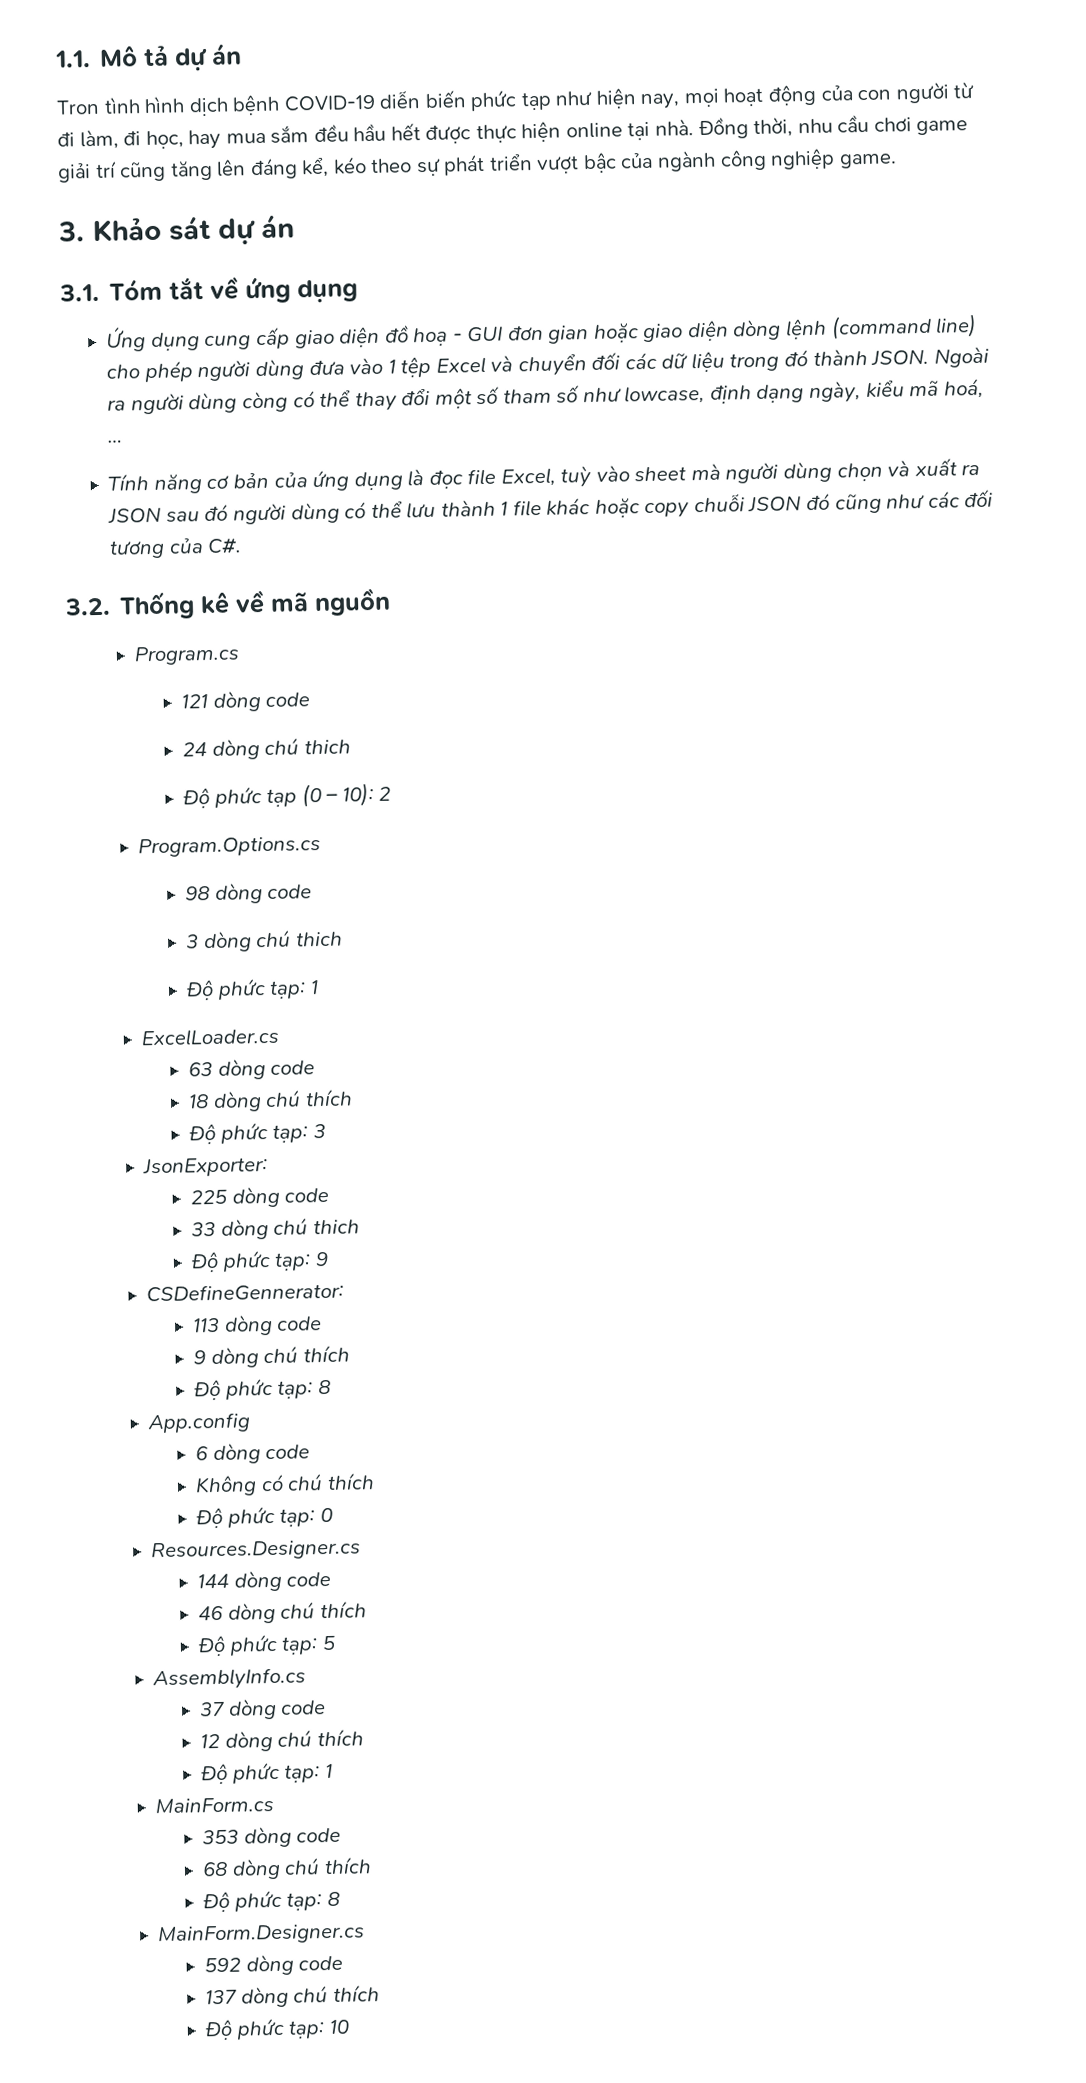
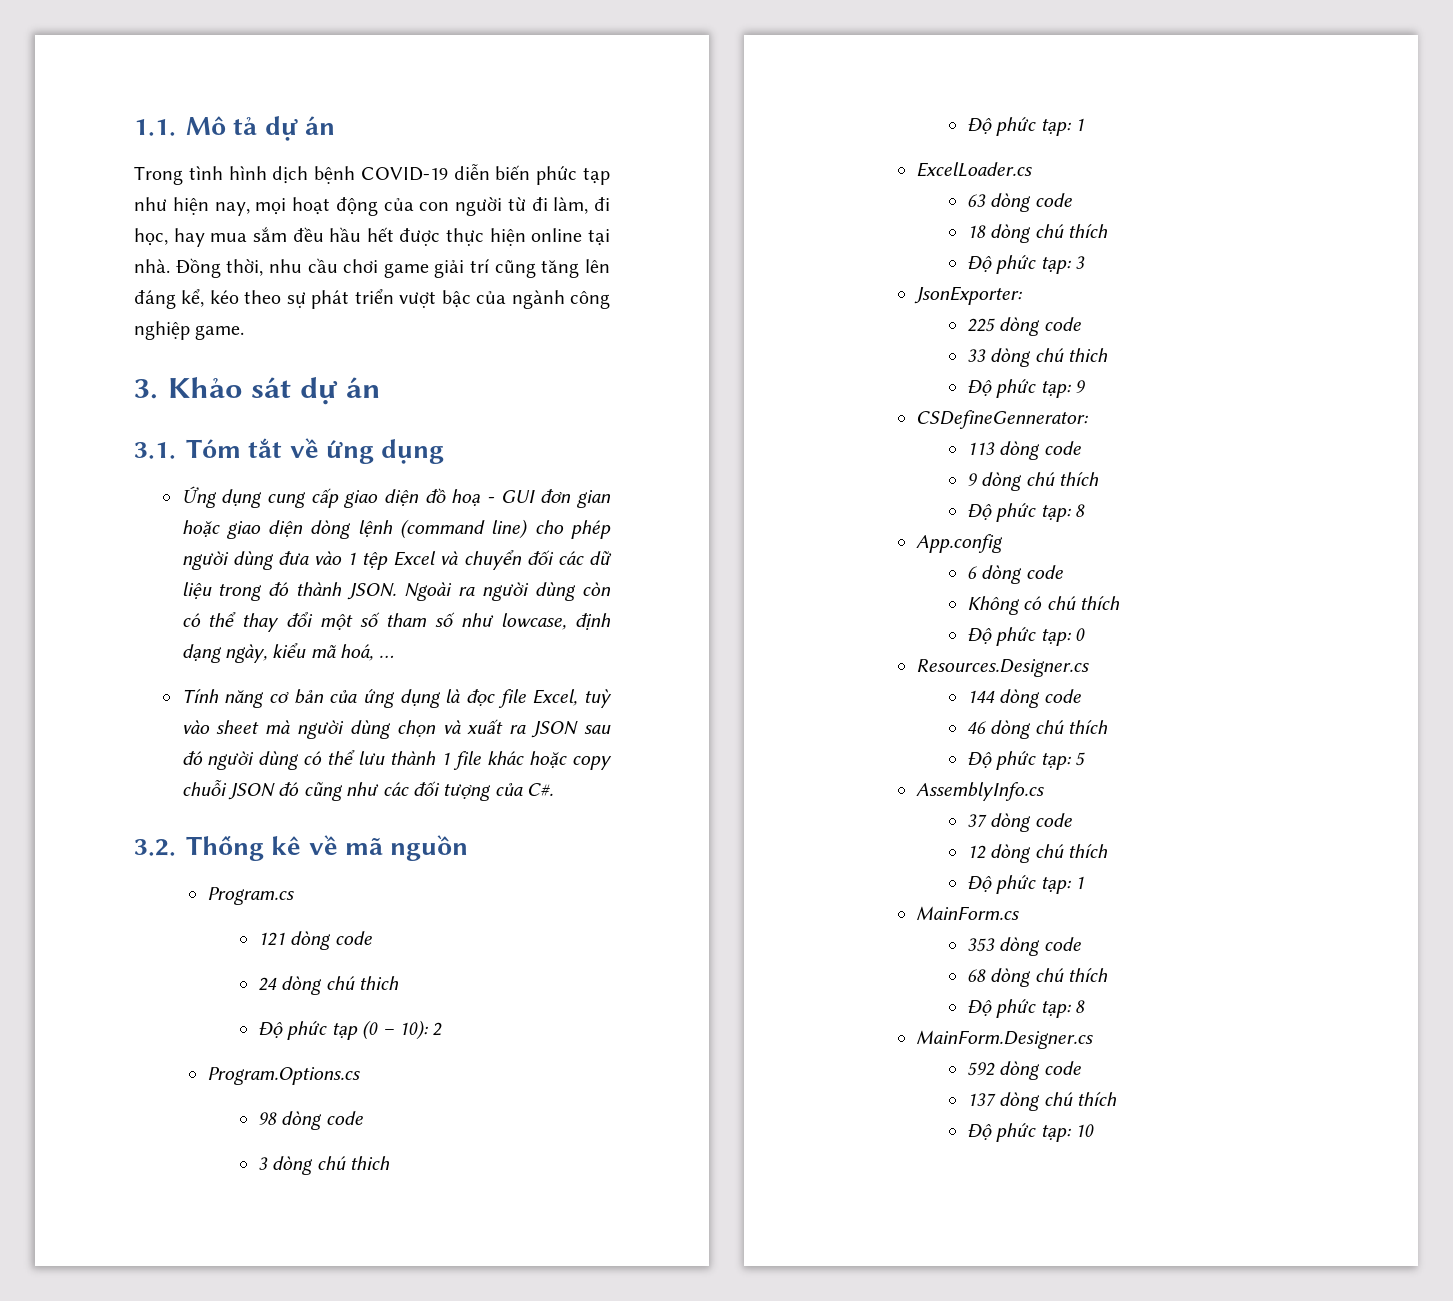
- Tron tình hình dịch bệnh COVID-19 diễn biến phức tạp như hiện nay, mọi hoạt động của con người từ đi làm, đi học, hay mua sắm đều hầu hết được thực hiện online tại nhà.
+ Trong tình hình dịch bệnh COVID-19 diễn biến phức tạp như hiện nay, mọi hoạt động của con người từ đi làm, đi học, hay mua sắm đều hầu hết được thực hiện online tại nhà.
- Ngoài ra người dùng còng có thể thay đổi một số tham số như lowcase, định dạng ngày, kiểu mã hoá, …
+ Ngoài ra người dùng còn có thể thay đổi một số tham số như lowcase, định dạng ngày, kiểu mã hoá, …
- Tính năng cơ bản của ứng dụng là đọc file Excel, tuỳ vào sheet mà người dùng chọn và xuất ra JSON sau đó người dùng có thể lưu thành 1 file khác hoặc copy chuỗi JSON đó cũng như các đối tương của C#.
+ Tính năng cơ bản của ứng dụng là đọc file Excel, tuỳ vào sheet mà người dùng chọn và xuất ra JSON sau đó người dùng có thể lưu thành 1 file khác hoặc copy chuỗi JSON đó cũng như các đối tượng của C#.

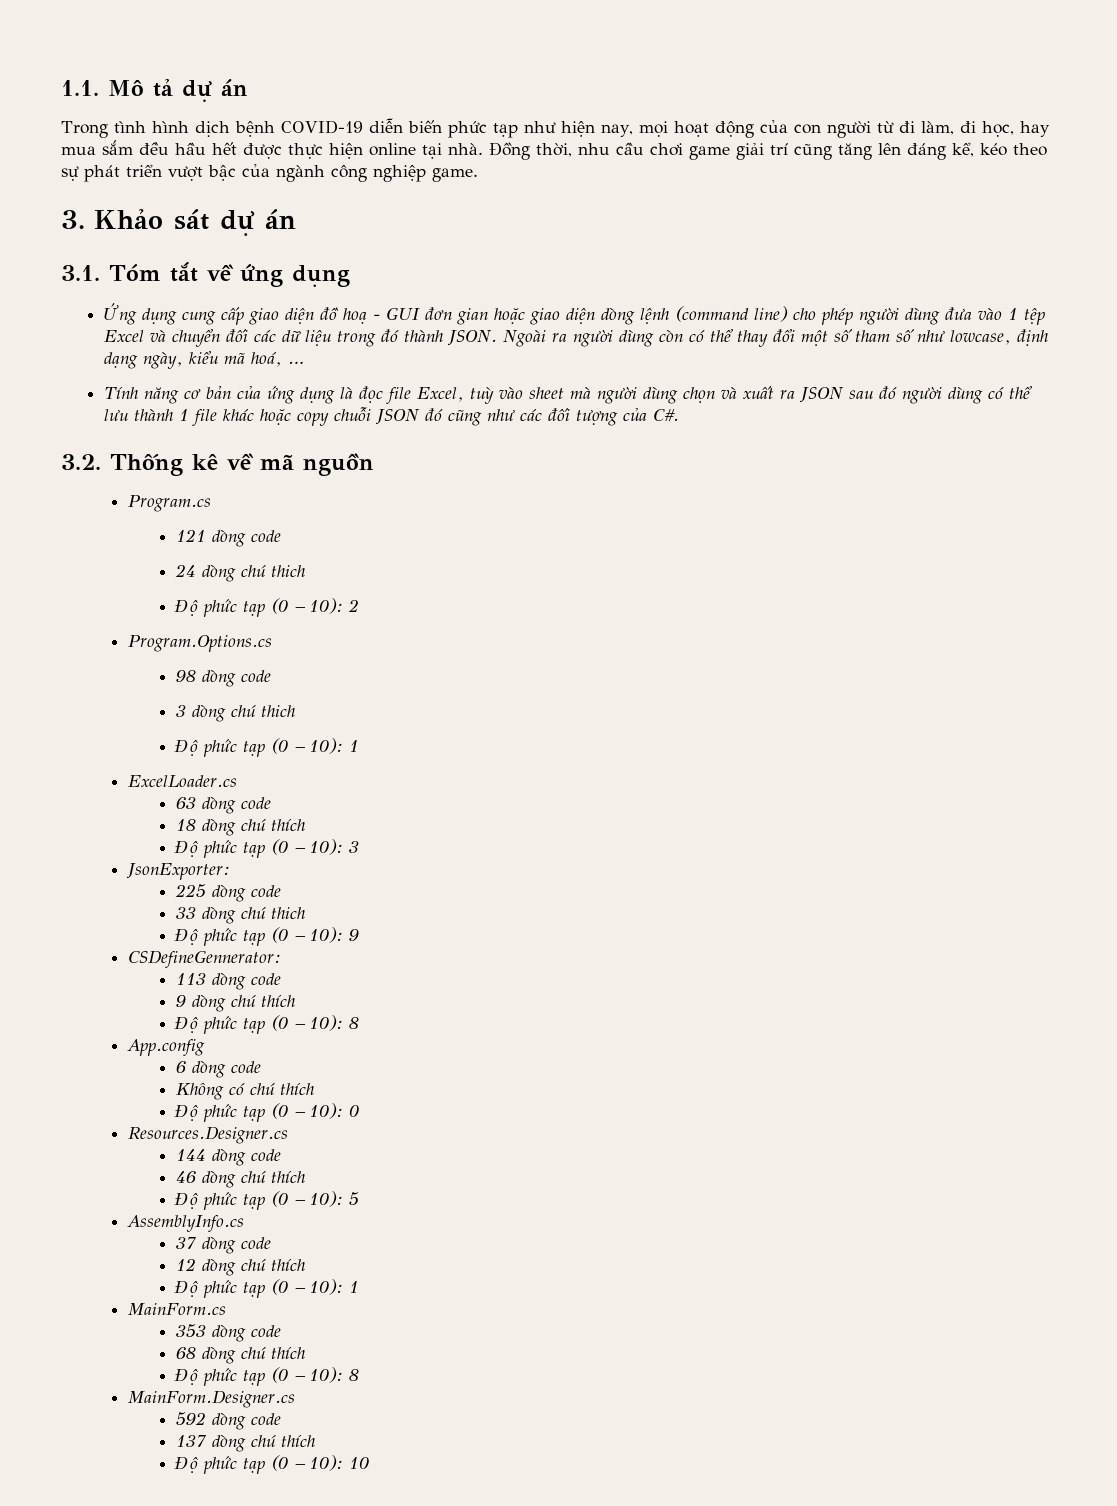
  3 dòng chú thich
- Độ phức tạp: 1
+ Độ phức tạp (0 – 10): 1
- Độ phức tạp: 3
+ Độ phức tạp (0 – 10): 3
- Độ phức tạp: 9
+ Độ phức tạp (0 – 10): 9
  9 dòng chú thích
- Độ phức tạp: 8
+ Độ phức tạp (0 – 10): 8
- Độ phức tạp: 0
+ Độ phức tạp (0 – 10): 0
- Độ phức tạp: 5
+ Độ phức tạp (0 – 10): 5
  12 dòng chú thích
- Độ phức tạp: 1
+ Độ phức tạp (0 – 10): 1
  68 dòng chú thích
- Độ phức tạp: 8
+ Độ phức tạp (0 – 10): 8
- Độ phức tạp: 10
+ Độ phức tạp (0 – 10): 10

